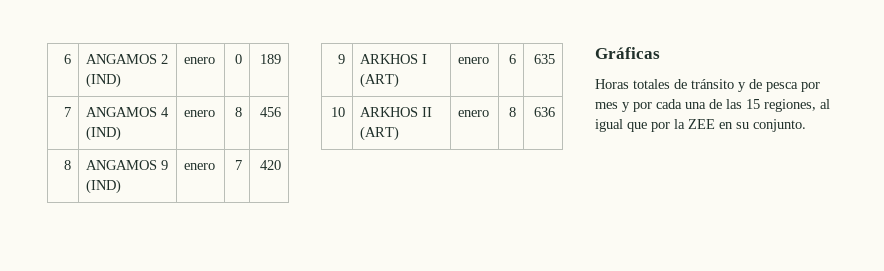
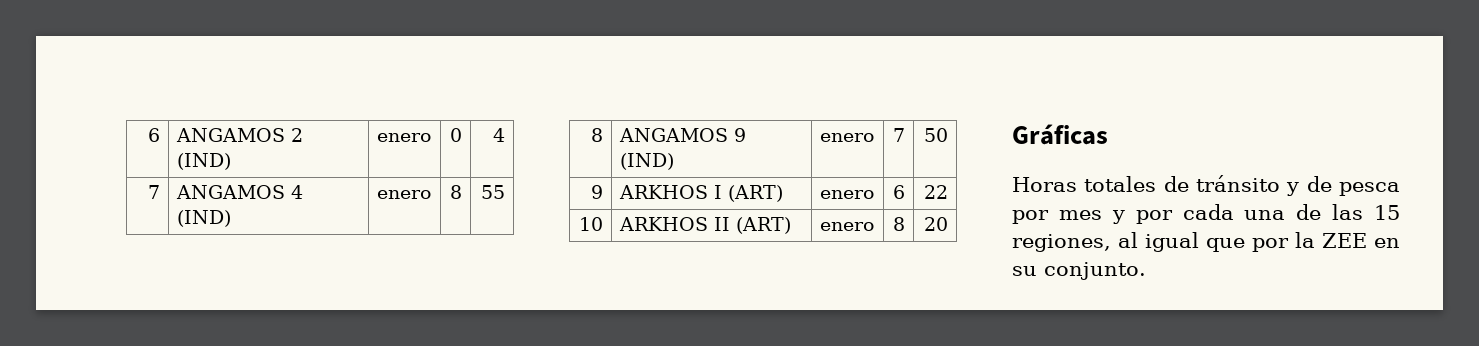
- 6 | ANGAMOS 2 (IND) | enero | 0 | 189
+ 6 | ANGAMOS 2 (IND) | enero | 0 | 4
- 7 | ANGAMOS 4 (IND) | enero | 8 | 456
+ 7 | ANGAMOS 4 (IND) | enero | 8 | 55
- 8 | ANGAMOS 9 (IND) | enero | 7 | 420
+ 8 | ANGAMOS 9 (IND) | enero | 7 | 50
- 9 | ARKHOS I (ART) | enero | 6 | 635
+ 9 | ARKHOS I (ART) | enero | 6 | 22
- 10 | ARKHOS II (ART) | enero | 8 | 636
+ 10 | ARKHOS II (ART) | enero | 8 | 20

